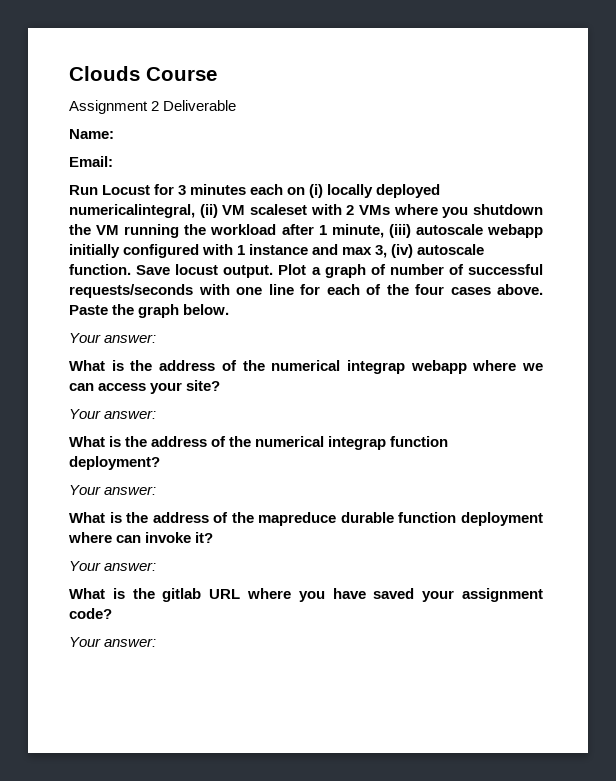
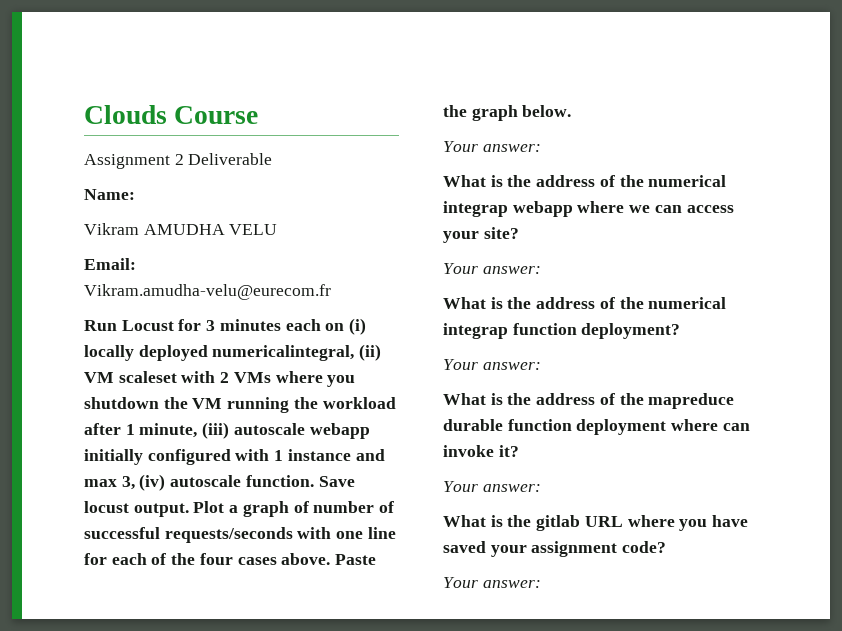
+ Vikram AMUDHA VELU
+ Vikram.amudha-velu@eurecom.fr

